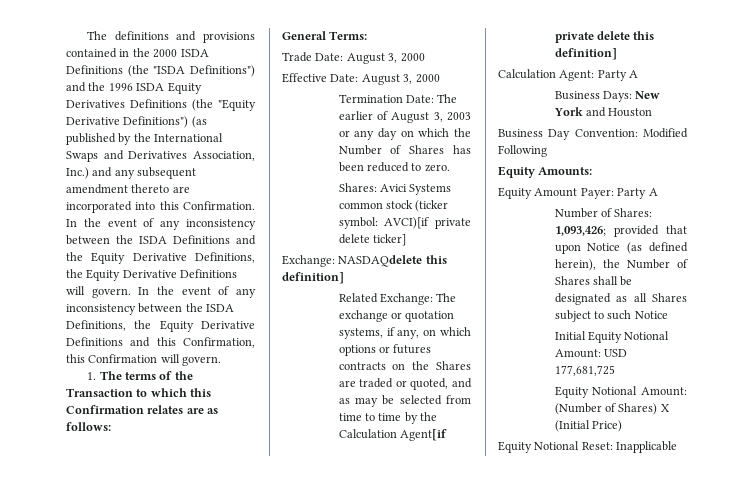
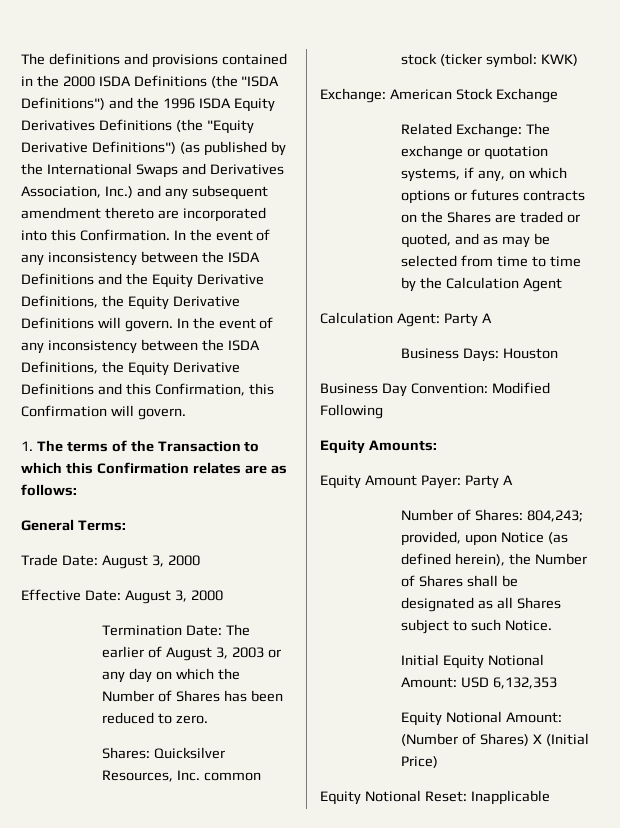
- Shares: Avici Systems common stock (ticker symbol: AVCI)[if private delete ticker]
- Exchange: NASDAQdelete this definition]
+ Shares: Quicksilver Resources, Inc. common stock (ticker symbol: KWK)
+ Exchange: American Stock Exchange
- Related Exchange: The exchange or quotation systems, if any, on which options or futures contracts on the Shares are traded or quoted, and as may be selected from time to time by the Calculation Agent[if private delete this definition]
+ Related Exchange: The exchange or quotation systems, if any, on which options or futures contracts on the Shares are traded or quoted, and as may be selected from time to time by the Calculation Agent
- Business Days: New York and Houston
+ Business Days: Houston
- Number of Shares: 1,093,426; provided that upon Notice (as defined herein), the Number of Shares shall be designated as all Shares subject to such Notice
+ Number of Shares: 804,243; provided, upon Notice (as defined herein), the Number of Shares shall be designated as all Shares subject to such Notice.
- Initial Equity Notional Amount: USD 177,681,725
+ Initial Equity Notional Amount: USD 6,132,353

